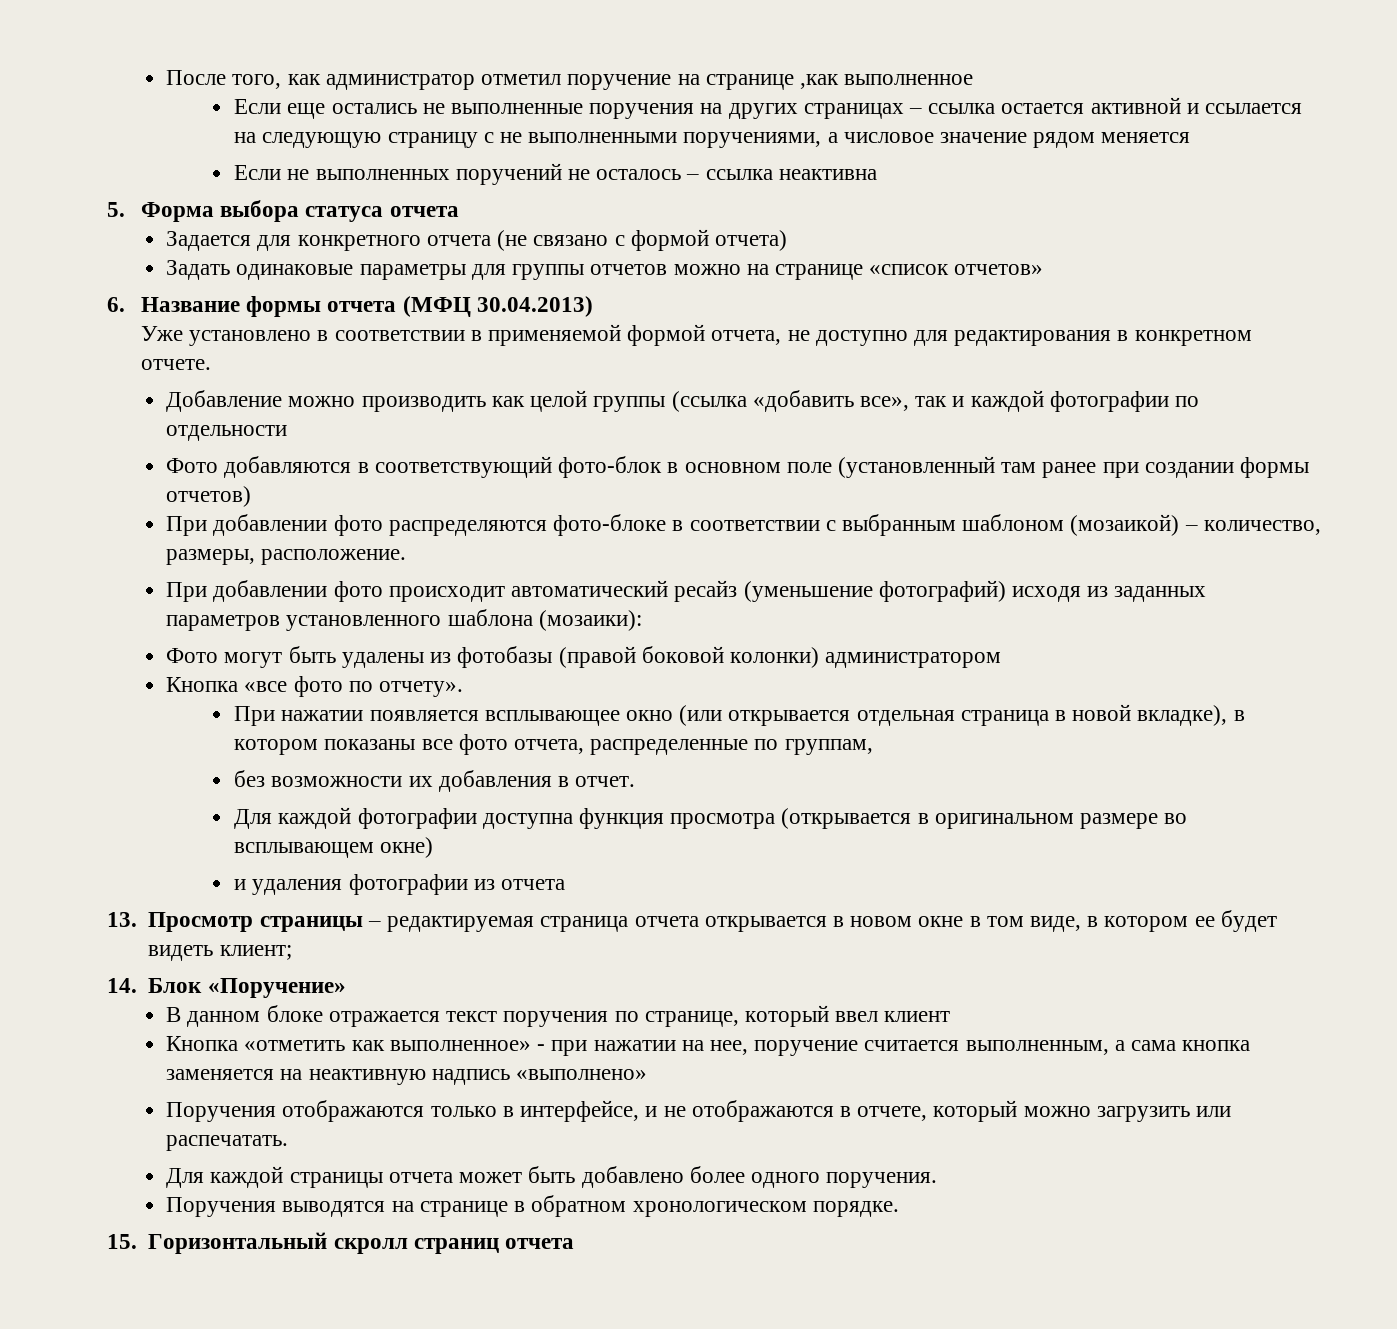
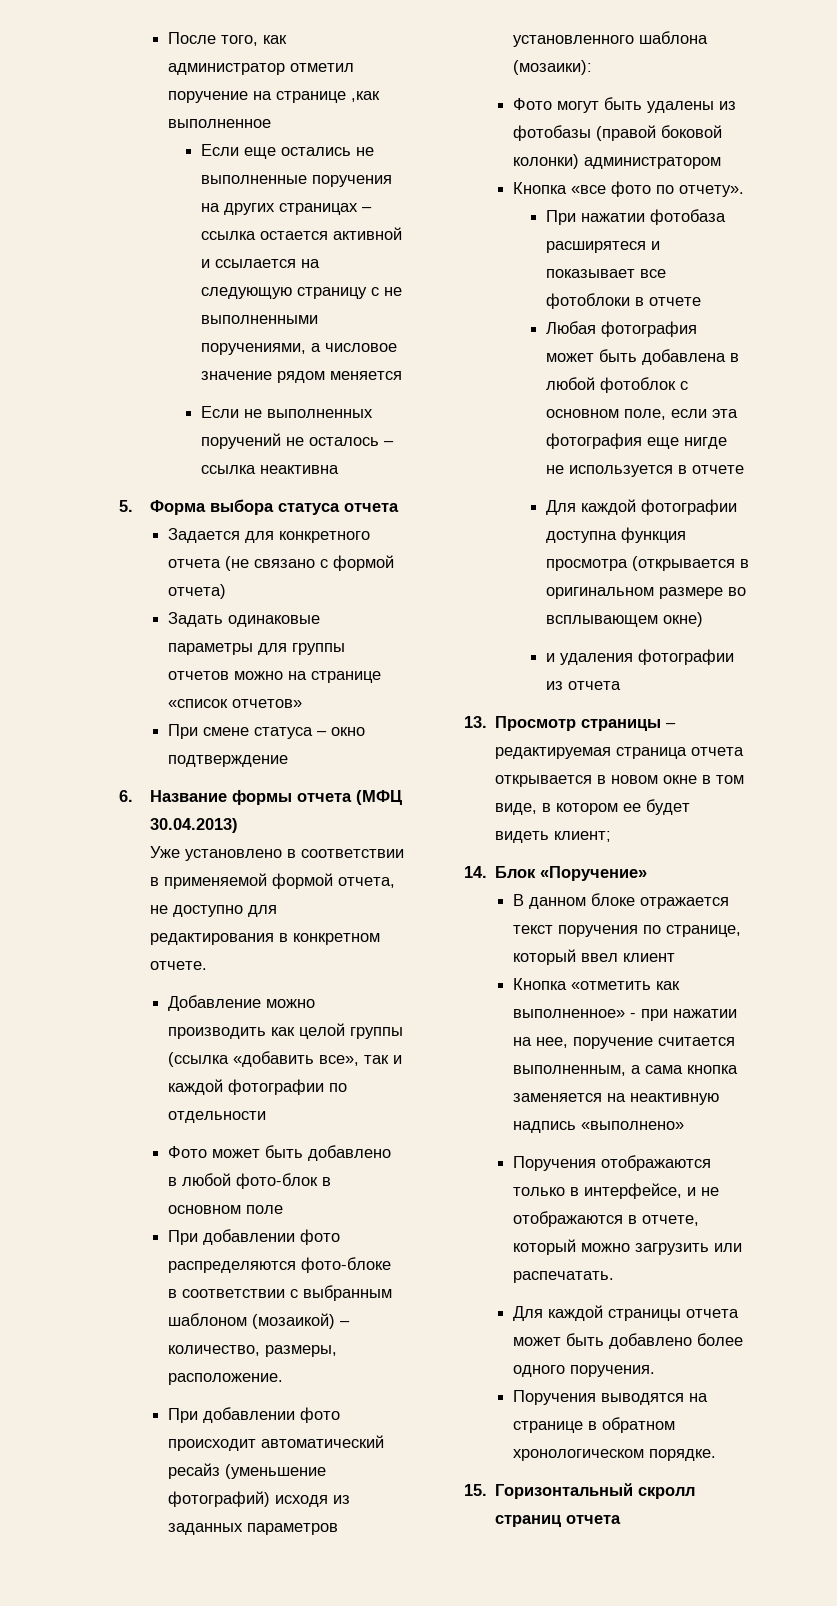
+ При смене статуса – окно подтверждение
- Фото добавляются в соответствующий фото-блок в основном поле (установленный там ранее при создании формы отчетов)
+ Фото может быть добавлено в любой фото-блок в основном поле
- При нажатии появляется всплывающее окно (или открывается отдельная страница в новой вкладке), в котором показаны все фото отчета, распределенные по группам,
- без возможности их добавления в отчет.
+ При нажатии фотобаза расширятеся и показывает все фотоблоки в отчете
+ Любая фотография может быть добавлена в любой фотоблок с основном поле, если эта фотография еще нигде не используется в отчете

